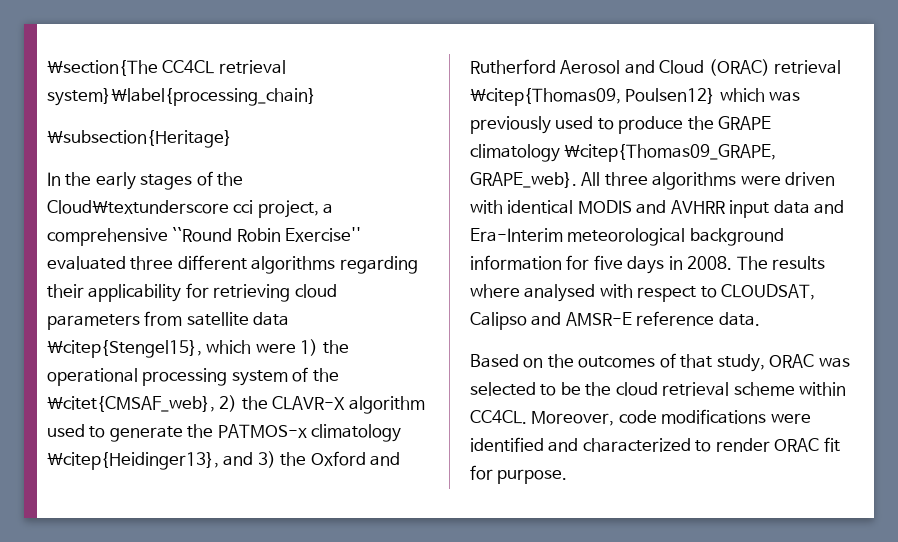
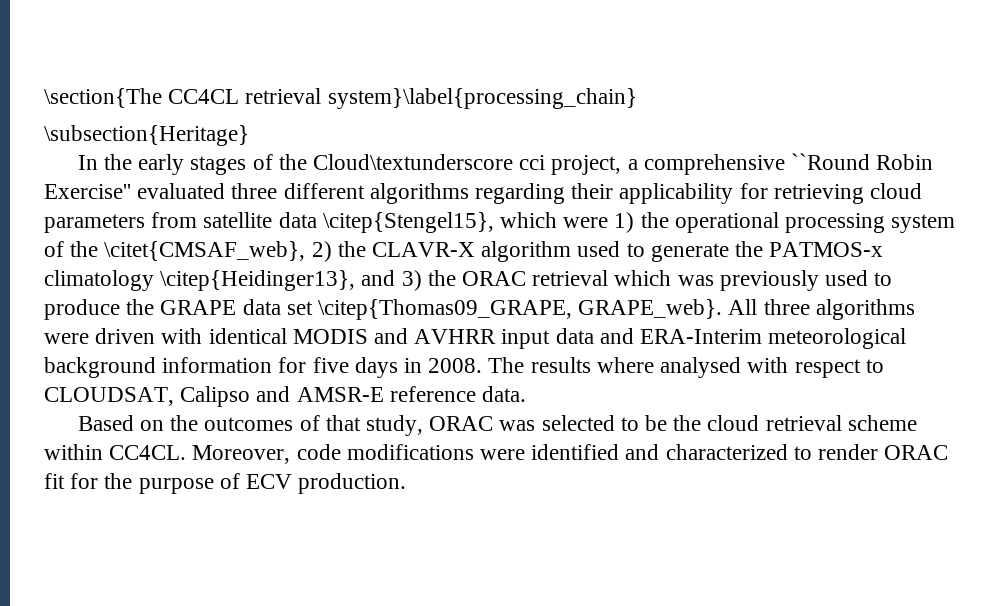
- In the early stages of the Cloud\textunderscore cci project, a comprehensive ``Round Robin Exercise'' evaluated three different algorithms regarding their applicability for retrieving cloud parameters from satellite data \citep{Stengel15}, which were 1) the operational processing system of the \citet{CMSAF_web}, 2) the CLAVR-X algorithm used to generate the PATMOS-x climatology \citep{Heidinger13}, and 3) the Oxford and Rutherford Aerosol and Cloud (ORAC) retrieval \citep{Thomas09, Poulsen12} which was previously used to produce the GRAPE climatology \citep{Thomas09_GRAPE, GRAPE_web}.
+ In the early stages of the Cloud\textunderscore cci project, a comprehensive ``Round Robin Exercise'' evaluated three different algorithms regarding their applicability for retrieving cloud parameters from satellite data \citep{Stengel15}, which were 1) the operational processing system of the \citet{CMSAF_web}, 2) the CLAVR-X algorithm used to generate the PATMOS-x climatology \citep{Heidinger13}, and 3) the ORAC retrieval which was previously used to produce the GRAPE data set \citep{Thomas09_GRAPE, GRAPE_web}.
- All three algorithms were driven with identical MODIS and AVHRR input data and Era-Interim meteorological background information for five days in 2008.
+ All three algorithms were driven with identical MODIS and AVHRR input data and ERA-Interim meteorological background information for five days in 2008.
- Moreover, code modifications were identified and characterized to render ORAC fit for purpose.
+ Moreover, code modifications were identified and characterized to render ORAC fit for the purpose of ECV production.

